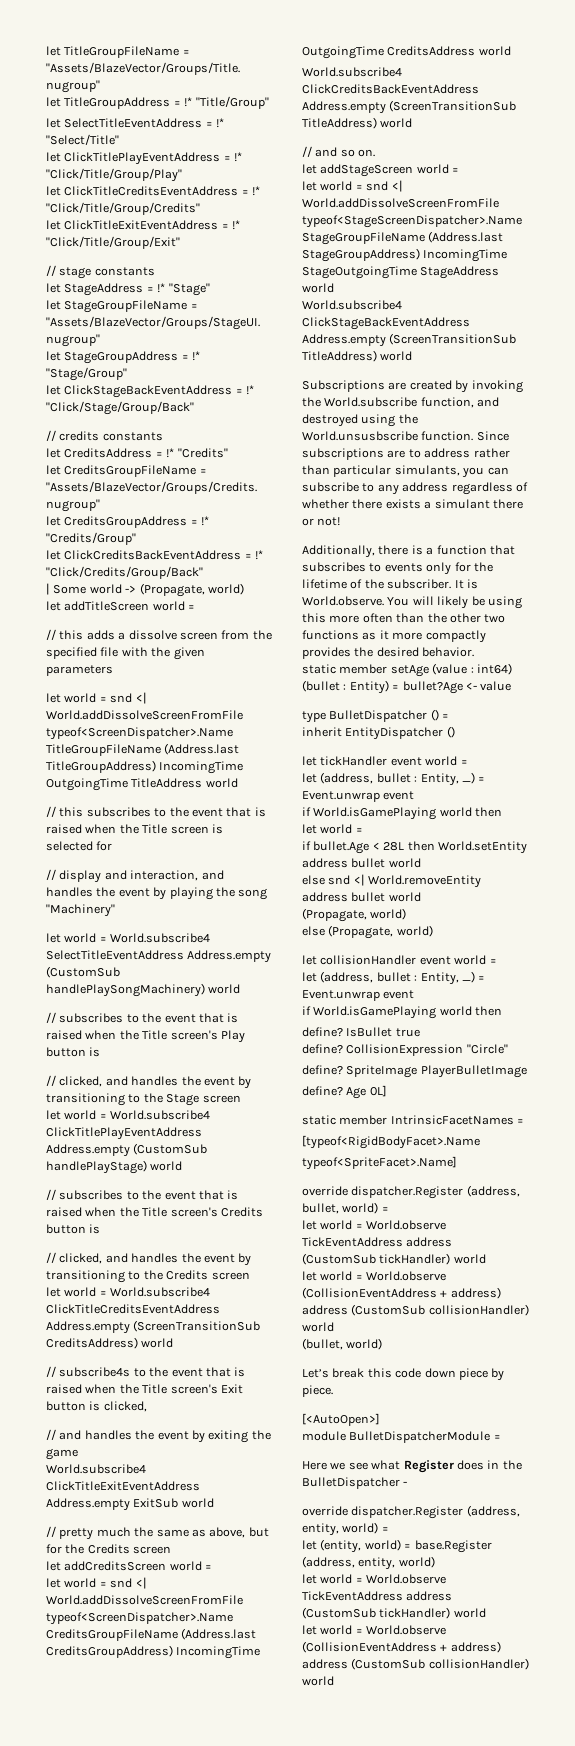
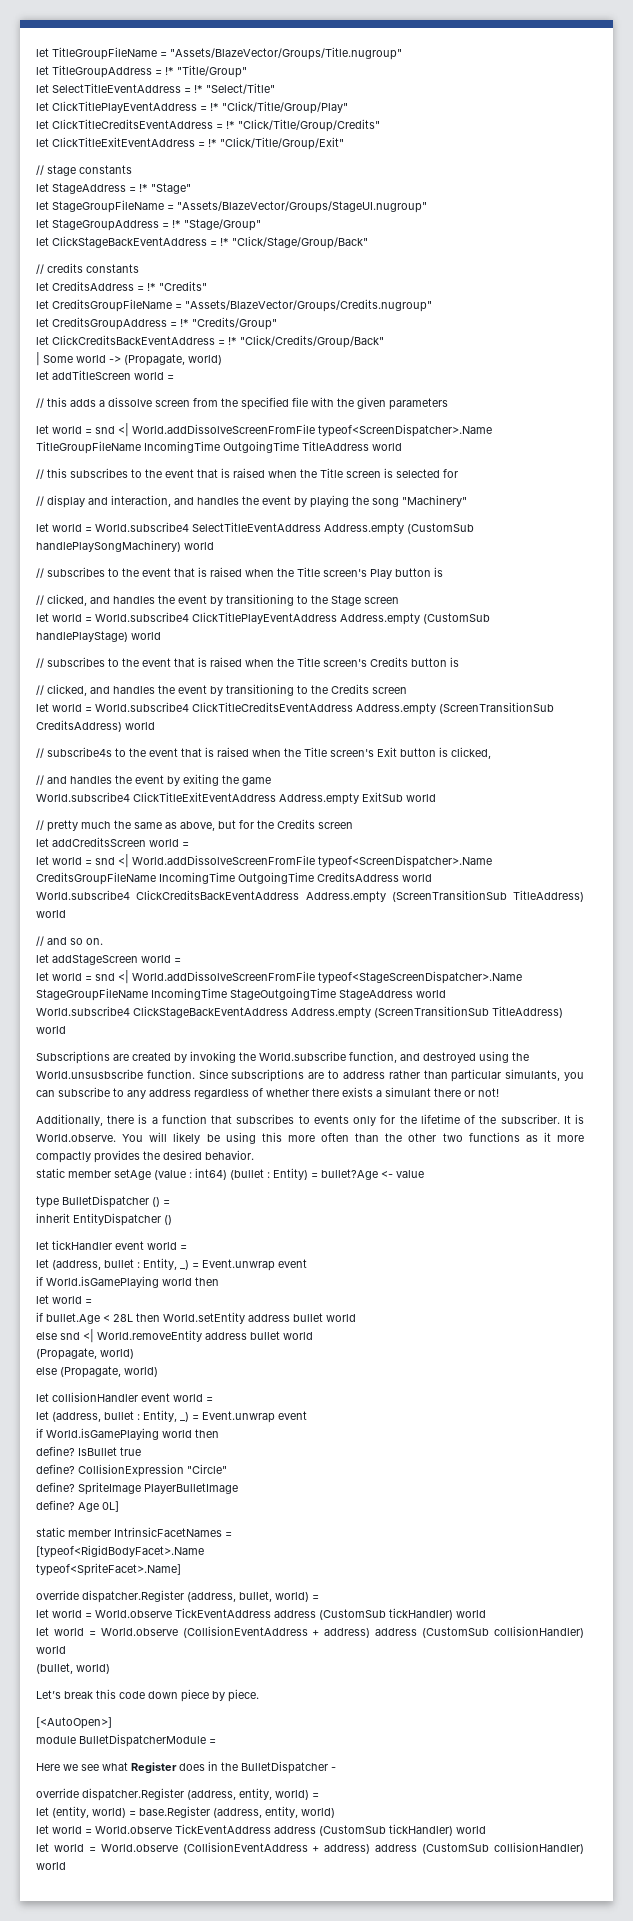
- let world = snd <| World.addDissolveScreenFromFile typeof<ScreenDispatcher>.Name TitleGroupFileName (Address.last TitleGroupAddress) IncomingTime OutgoingTime TitleAddress world
+ let world = snd <| World.addDissolveScreenFromFile typeof<ScreenDispatcher>.Name TitleGroupFileName IncomingTime OutgoingTime TitleAddress world
- let world = snd <| World.addDissolveScreenFromFile typeof<ScreenDispatcher>.Name CreditsGroupFileName (Address.last CreditsGroupAddress) IncomingTime OutgoingTime CreditsAddress world
+ let world = snd <| World.addDissolveScreenFromFile typeof<ScreenDispatcher>.Name CreditsGroupFileName IncomingTime OutgoingTime CreditsAddress world
- let world = snd <| World.addDissolveScreenFromFile typeof<StageScreenDispatcher>.Name StageGroupFileName (Address.last StageGroupAddress) IncomingTime StageOutgoingTime StageAddress world
+ let world = snd <| World.addDissolveScreenFromFile typeof<StageScreenDispatcher>.Name StageGroupFileName IncomingTime StageOutgoingTime StageAddress world

